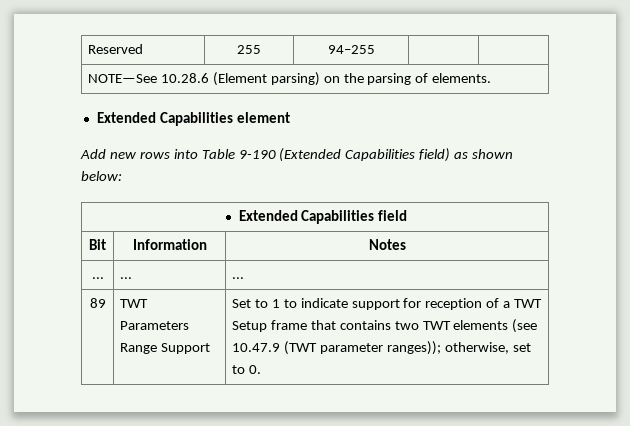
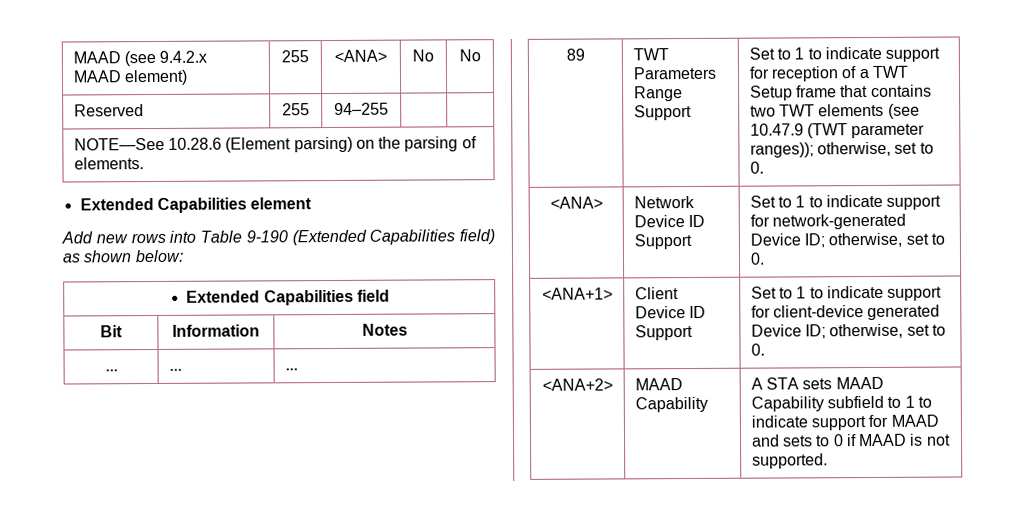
+ MAAD (see 9.4.2.x MAAD element) | 255 | <ANA> | No | No
+ <ANA> | Network Device ID Support | Set to 1 to indicate support for network-generated Device ID; otherwise, set to 0.
+ <ANA+1> | Client Device ID Support | Set to 1 to indicate support for client-device generated Device ID; otherwise, set to 0.
+ <ANA+2> | MAAD Capability | A STA sets MAAD Capability subfield to 1 to indicate support for MAAD and sets to 0 if MAAD is not supported.

